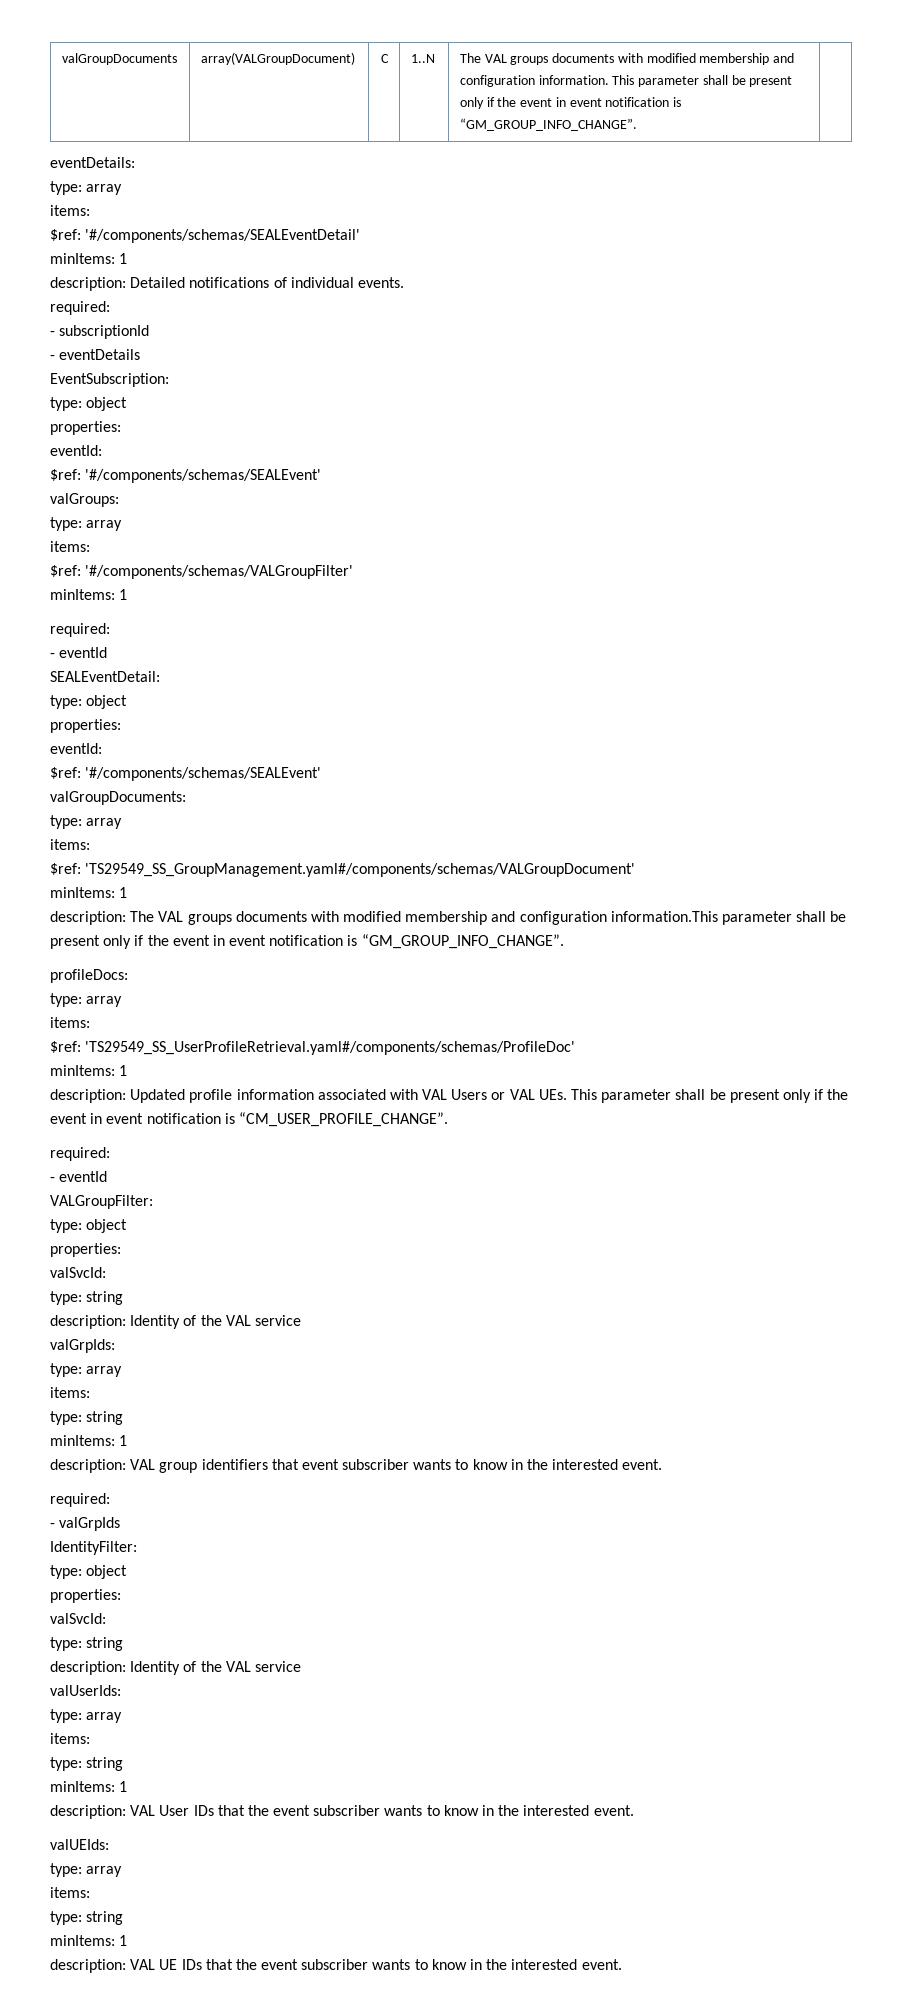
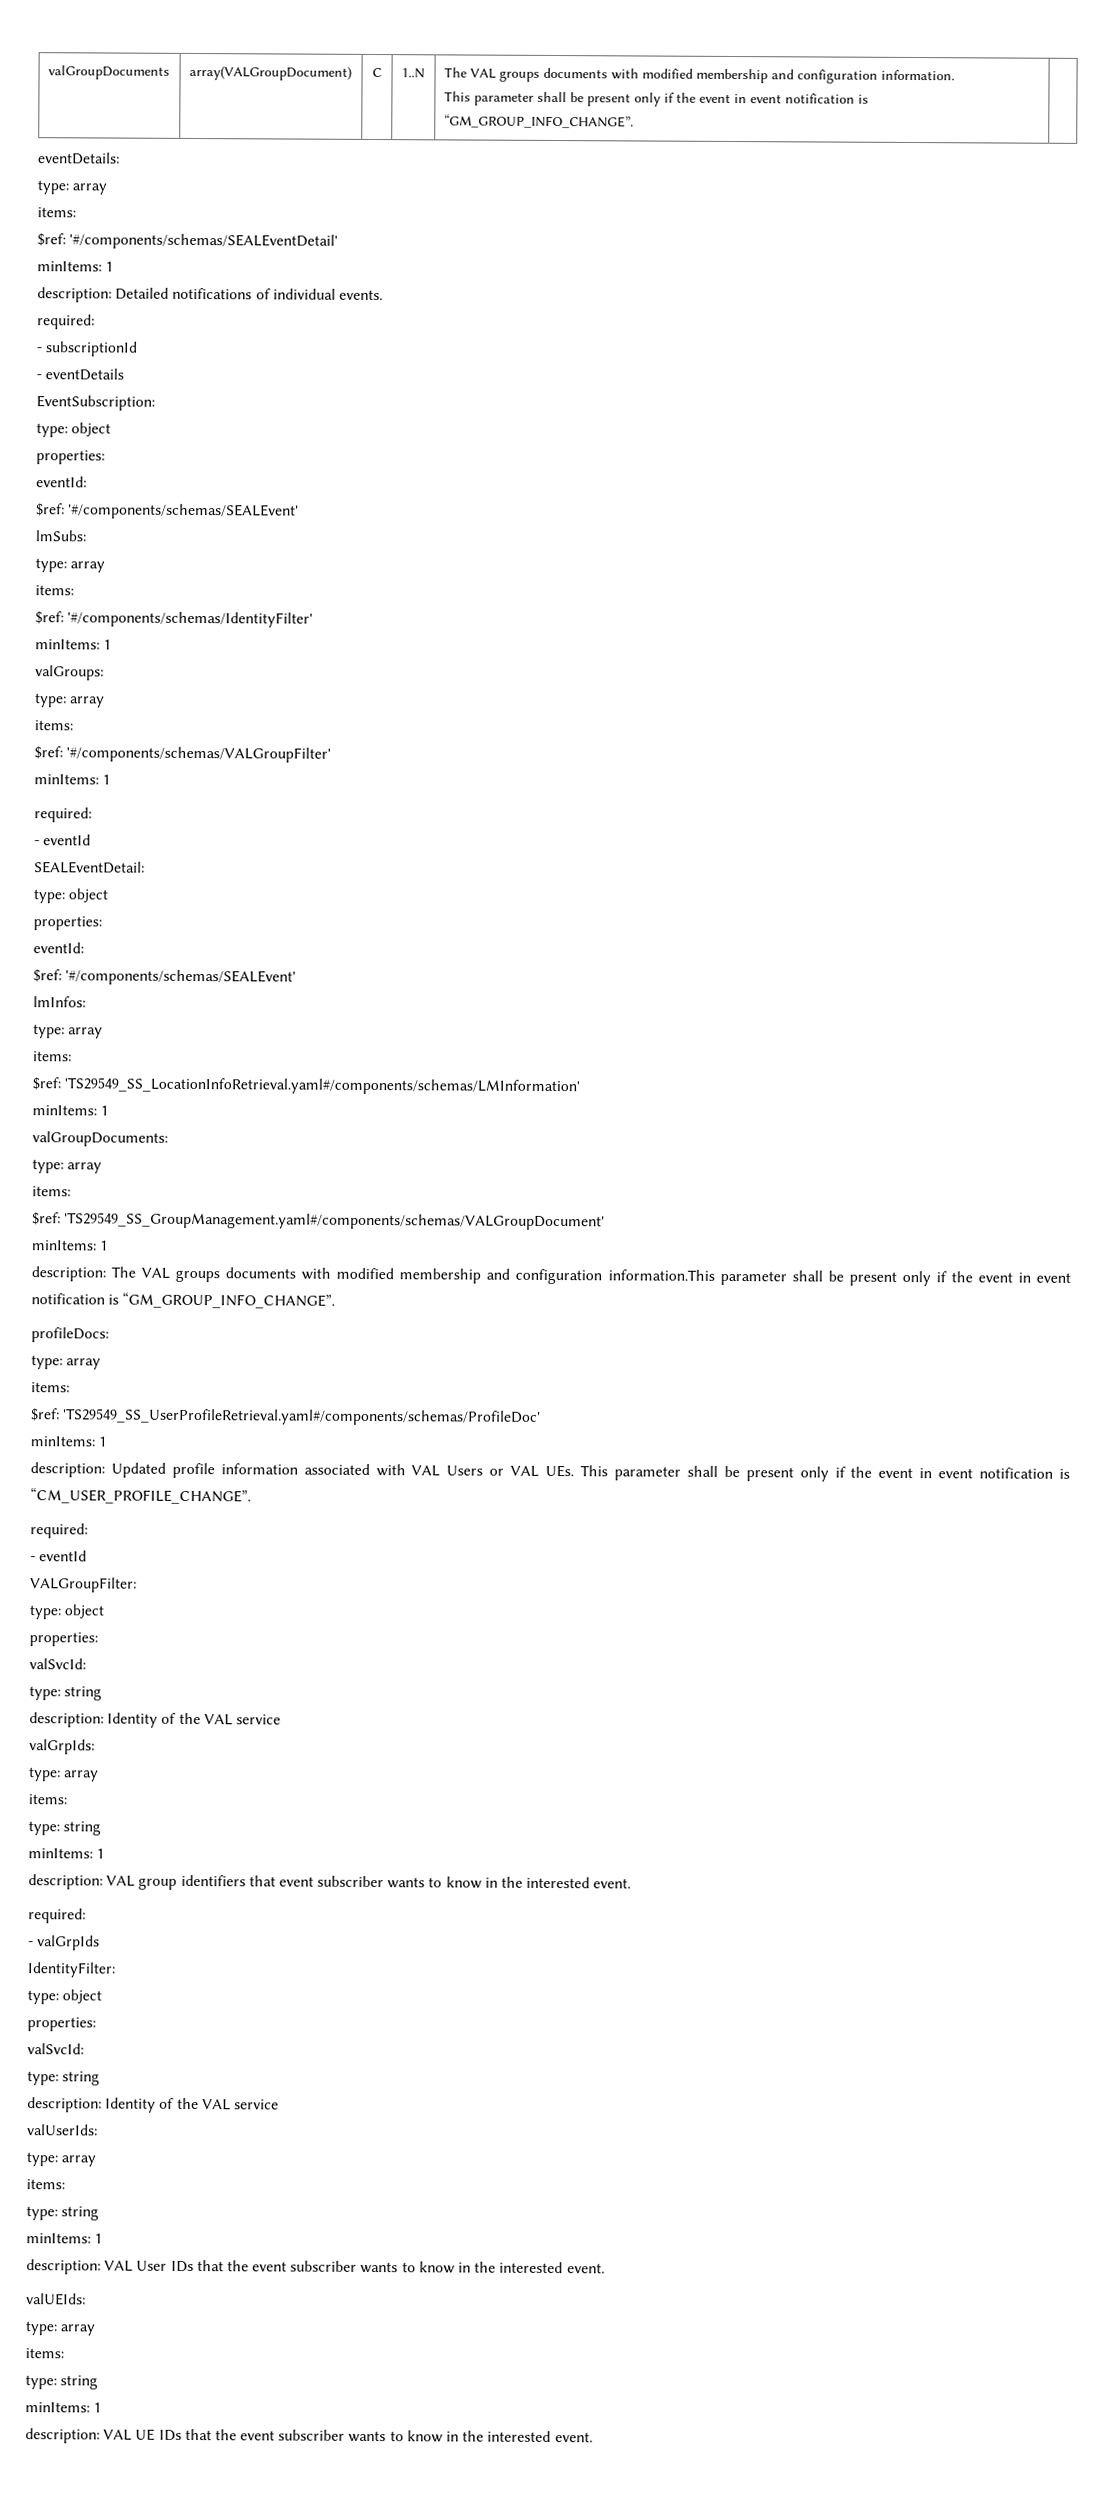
- valGroupDocuments | array(VALGroupDocument) | C | 1..N | The VAL groups documents with modified membership and configuration information. This parameter shall be present only if the event in event notification is “GM_GROUP_INFO_CHANGE”. |
+ valGroupDocuments | array(VALGroupDocument) | C | 1..N | The VAL groups documents with modified membership and configuration information.
+ This parameter shall be present only if the event in event notification is “GM_GROUP_INFO_CHANGE”. |
+ lmSubs:
+ type: array
+ items:
+ $ref: '#/components/schemas/IdentityFilter'
+ minItems: 1
+ lmInfos:
+ type: array
+ items:
+ $ref: 'TS29549_SS_LocationInfoRetrieval.yaml#/components/schemas/LMInformation'
+ minItems: 1

